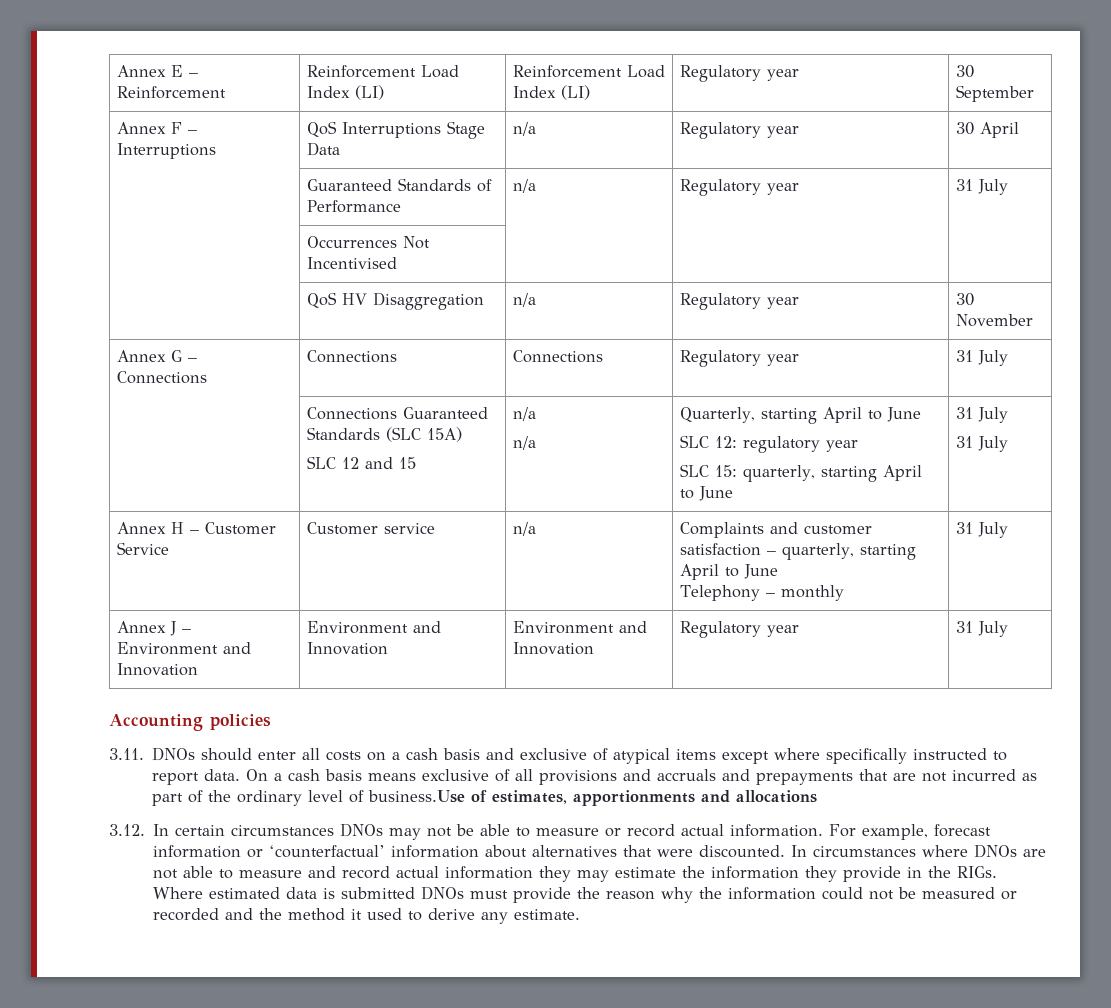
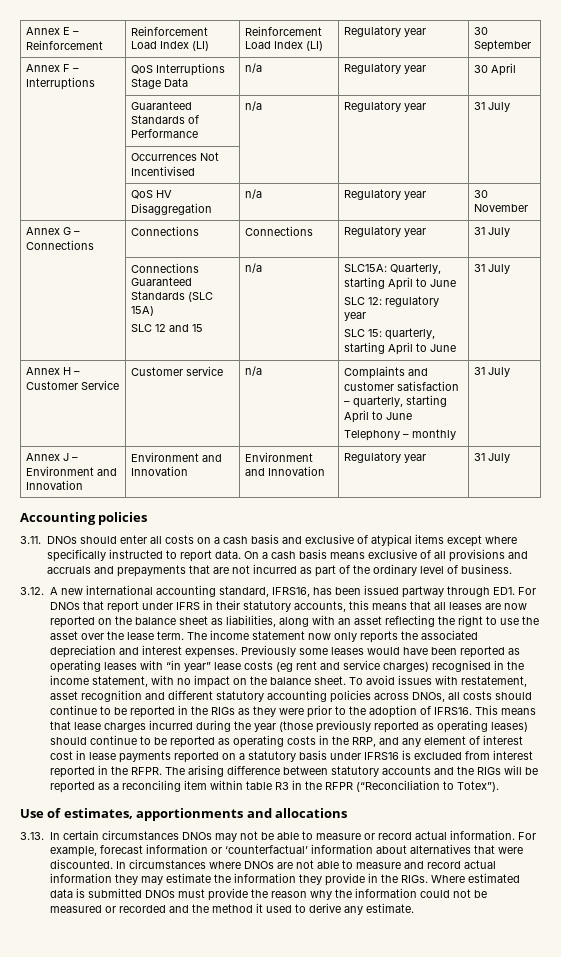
  | Connections Guaranteed Standards (SLC 15A)
- SLC 12 and 15 | n/a
- n/a | Quarterly, starting April to June
+ SLC 12 and 15 | n/a | SLC15A: Quarterly, starting April to June
  SLC 12: regulatory year
  SLC 15: quarterly, starting April to June | 31 July
- 31 July
- On a cash basis means exclusive of all provisions and accruals and prepayments that are not incurred as part of the ordinary level of business.Use of estimates, apportionments and allocations
+ On a cash basis means exclusive of all provisions and accruals and prepayments that are not incurred as part of the ordinary level of business.
+ 3.12. A new international accounting standard, IFRS16, has been issued partway through ED1. For DNOs that report under IFRS in their statutory accounts, this means that all leases are now reported on the balance sheet as liabilities, along with an asset reflecting the right to use the asset over the lease term. The income statement now only reports the associated depreciation and interest expenses. Previously some leases would have been reported as operating leases with “in year” lease costs (eg rent and service charges) recognised in the income statement, with no impact on the balance sheet. To avoid issues with restatement, asset recognition and different statutory accounting policies across DNOs, all costs should continue to be reported in the RIGs as they were prior to the adoption of IFRS16. This means that lease charges incurred during the year (those previously reported as operating leases) should continue to be reported as operating costs in the RRP, and any element of interest cost in lease payments reported on a statutory basis under IFRS16 is excluded from interest reported in the RFPR. The arising difference between statutory accounts and the RIGs will be reported as a reconciling item within table R3 in the RFPR (“Reconciliation to Totex”).
+ Use of estimates, apportionments and allocations
- 3.12. In certain circumstances DNOs may not be able to measure or record actual information.
+ 3.13. In certain circumstances DNOs may not be able to measure or record actual information.

